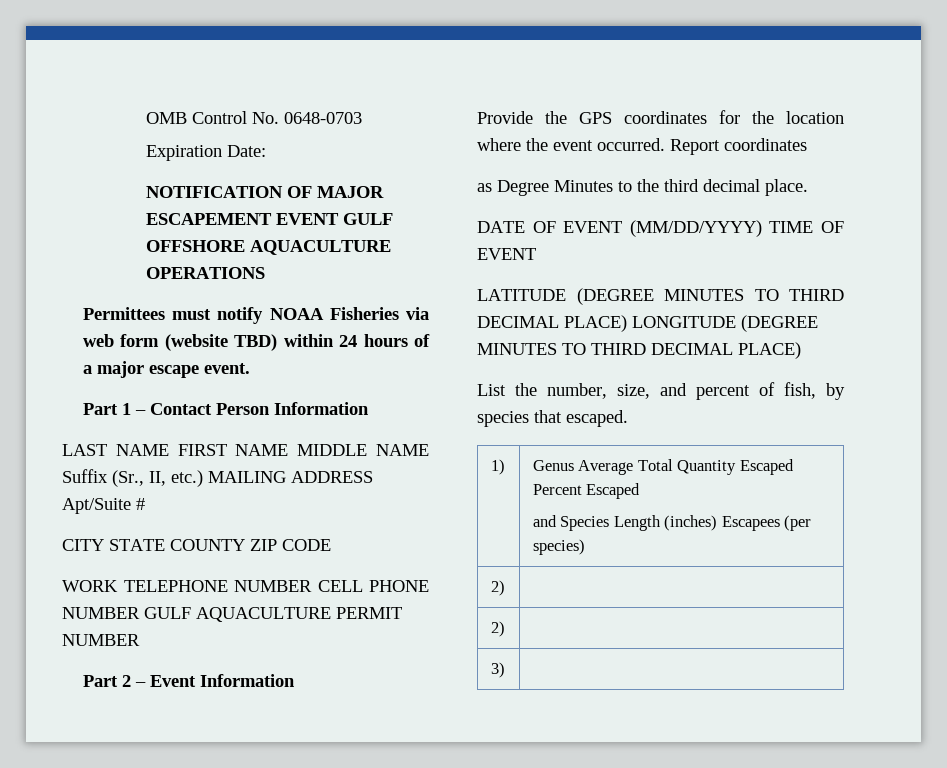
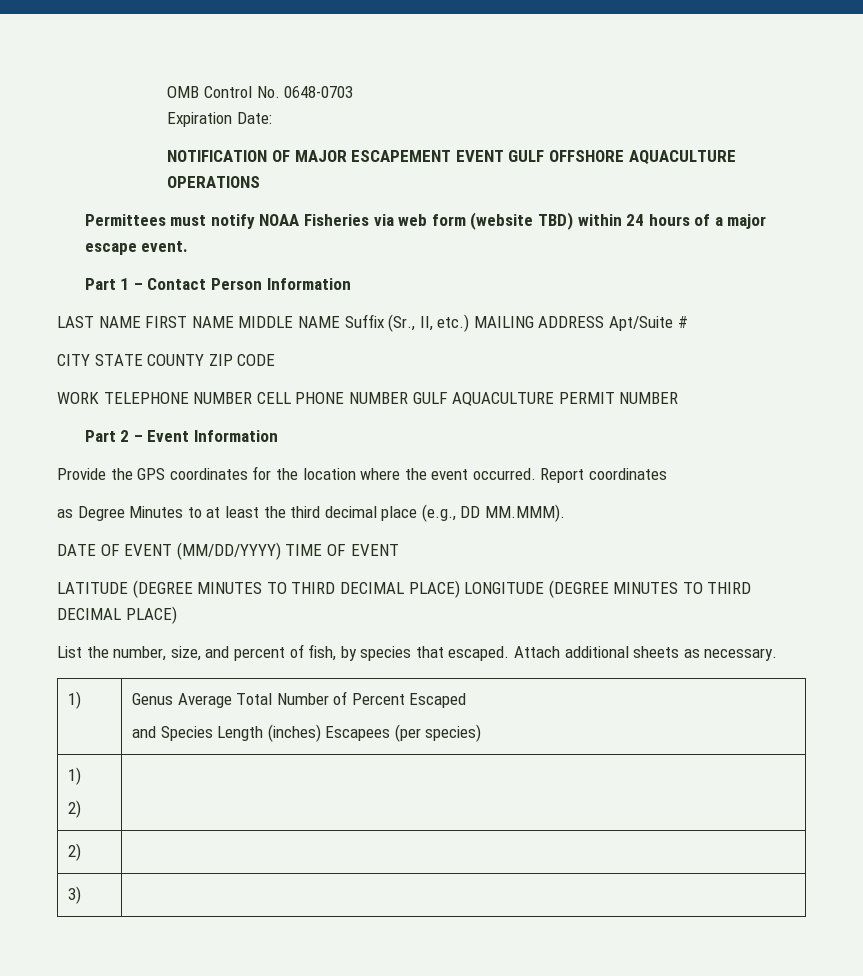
- as Degree Minutes to the third decimal place.
+ as Degree Minutes to at least the third decimal place (e.g., DD MM.MMM).
+ Attach additional sheets as necessary.
- 1) | Genus Average Total Quantity Escaped Percent Escaped
+ 1) | Genus Average Total Number of Percent Escaped
  and Species Length (inches) Escapees (per species)
+ 1)

